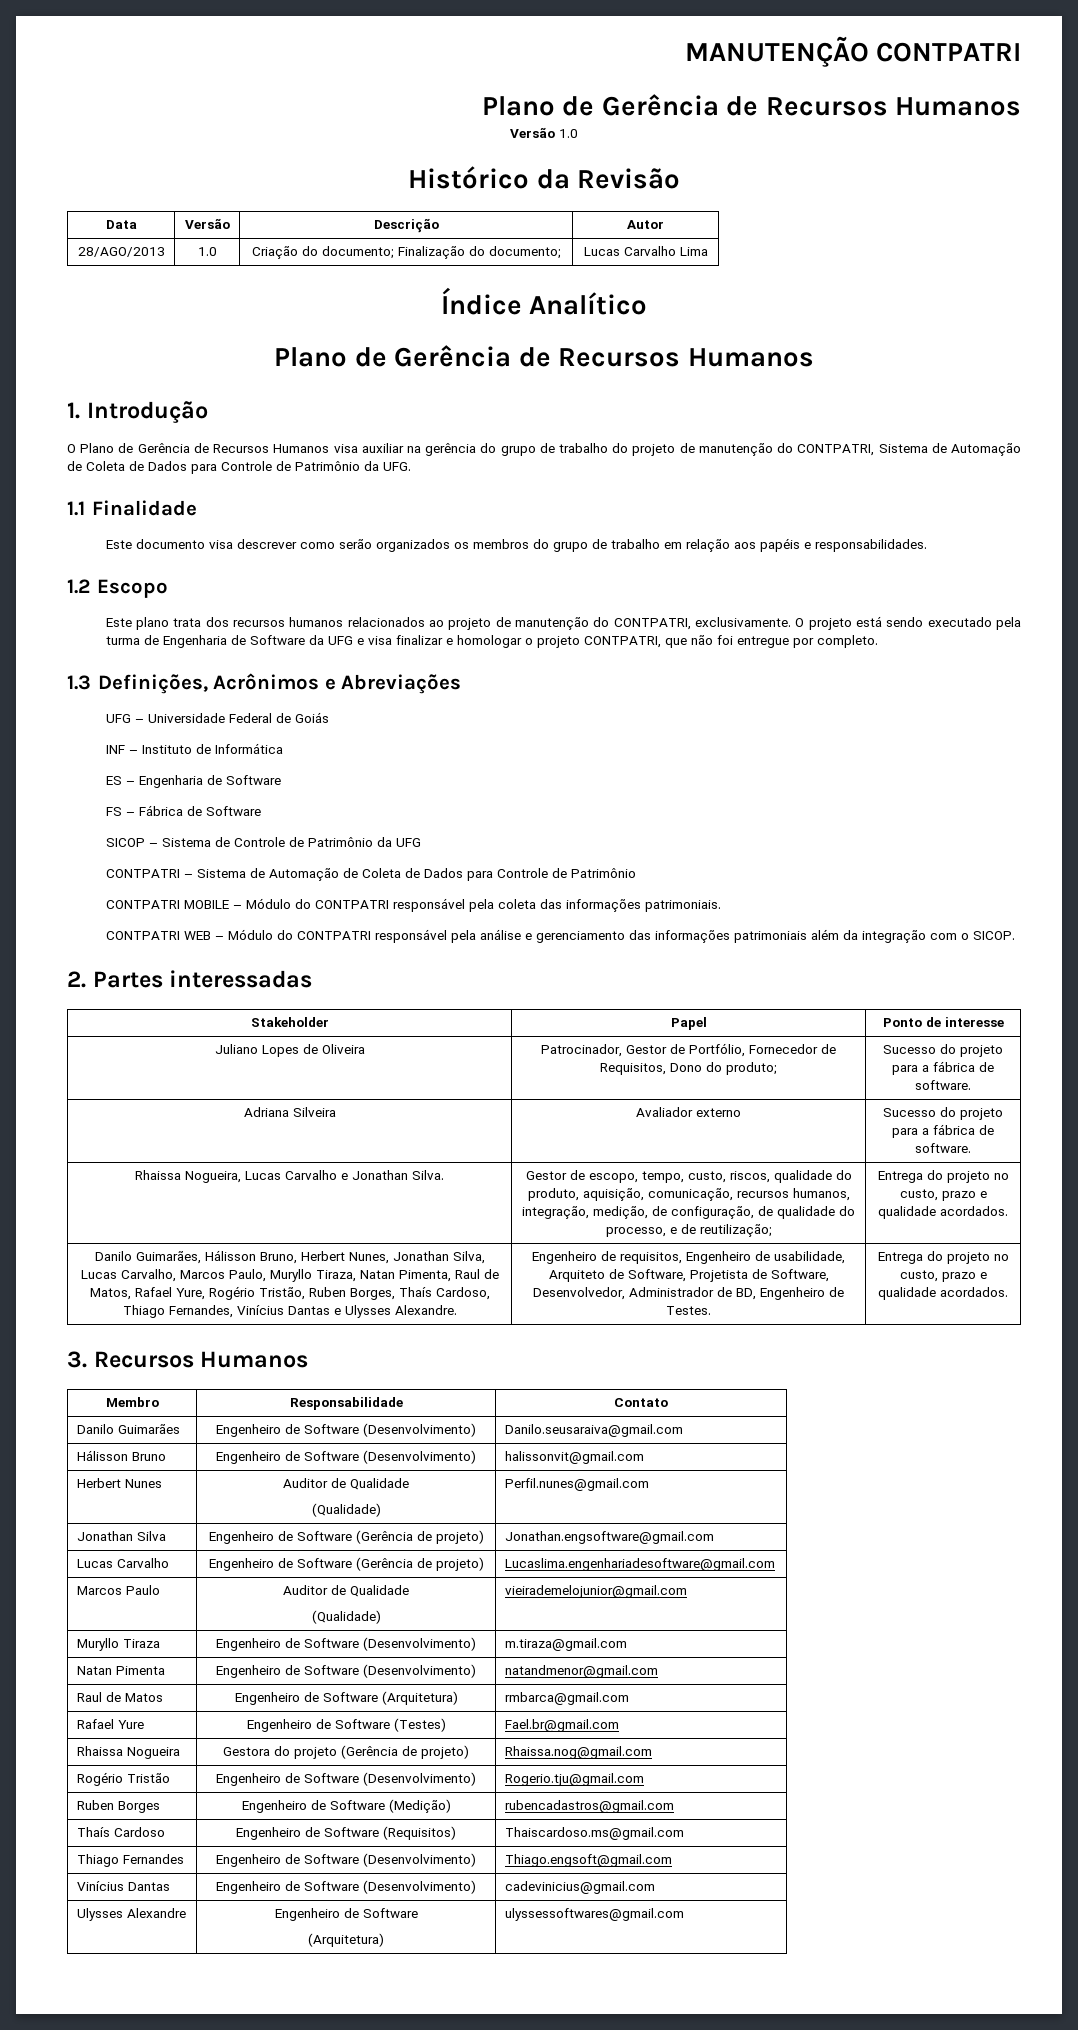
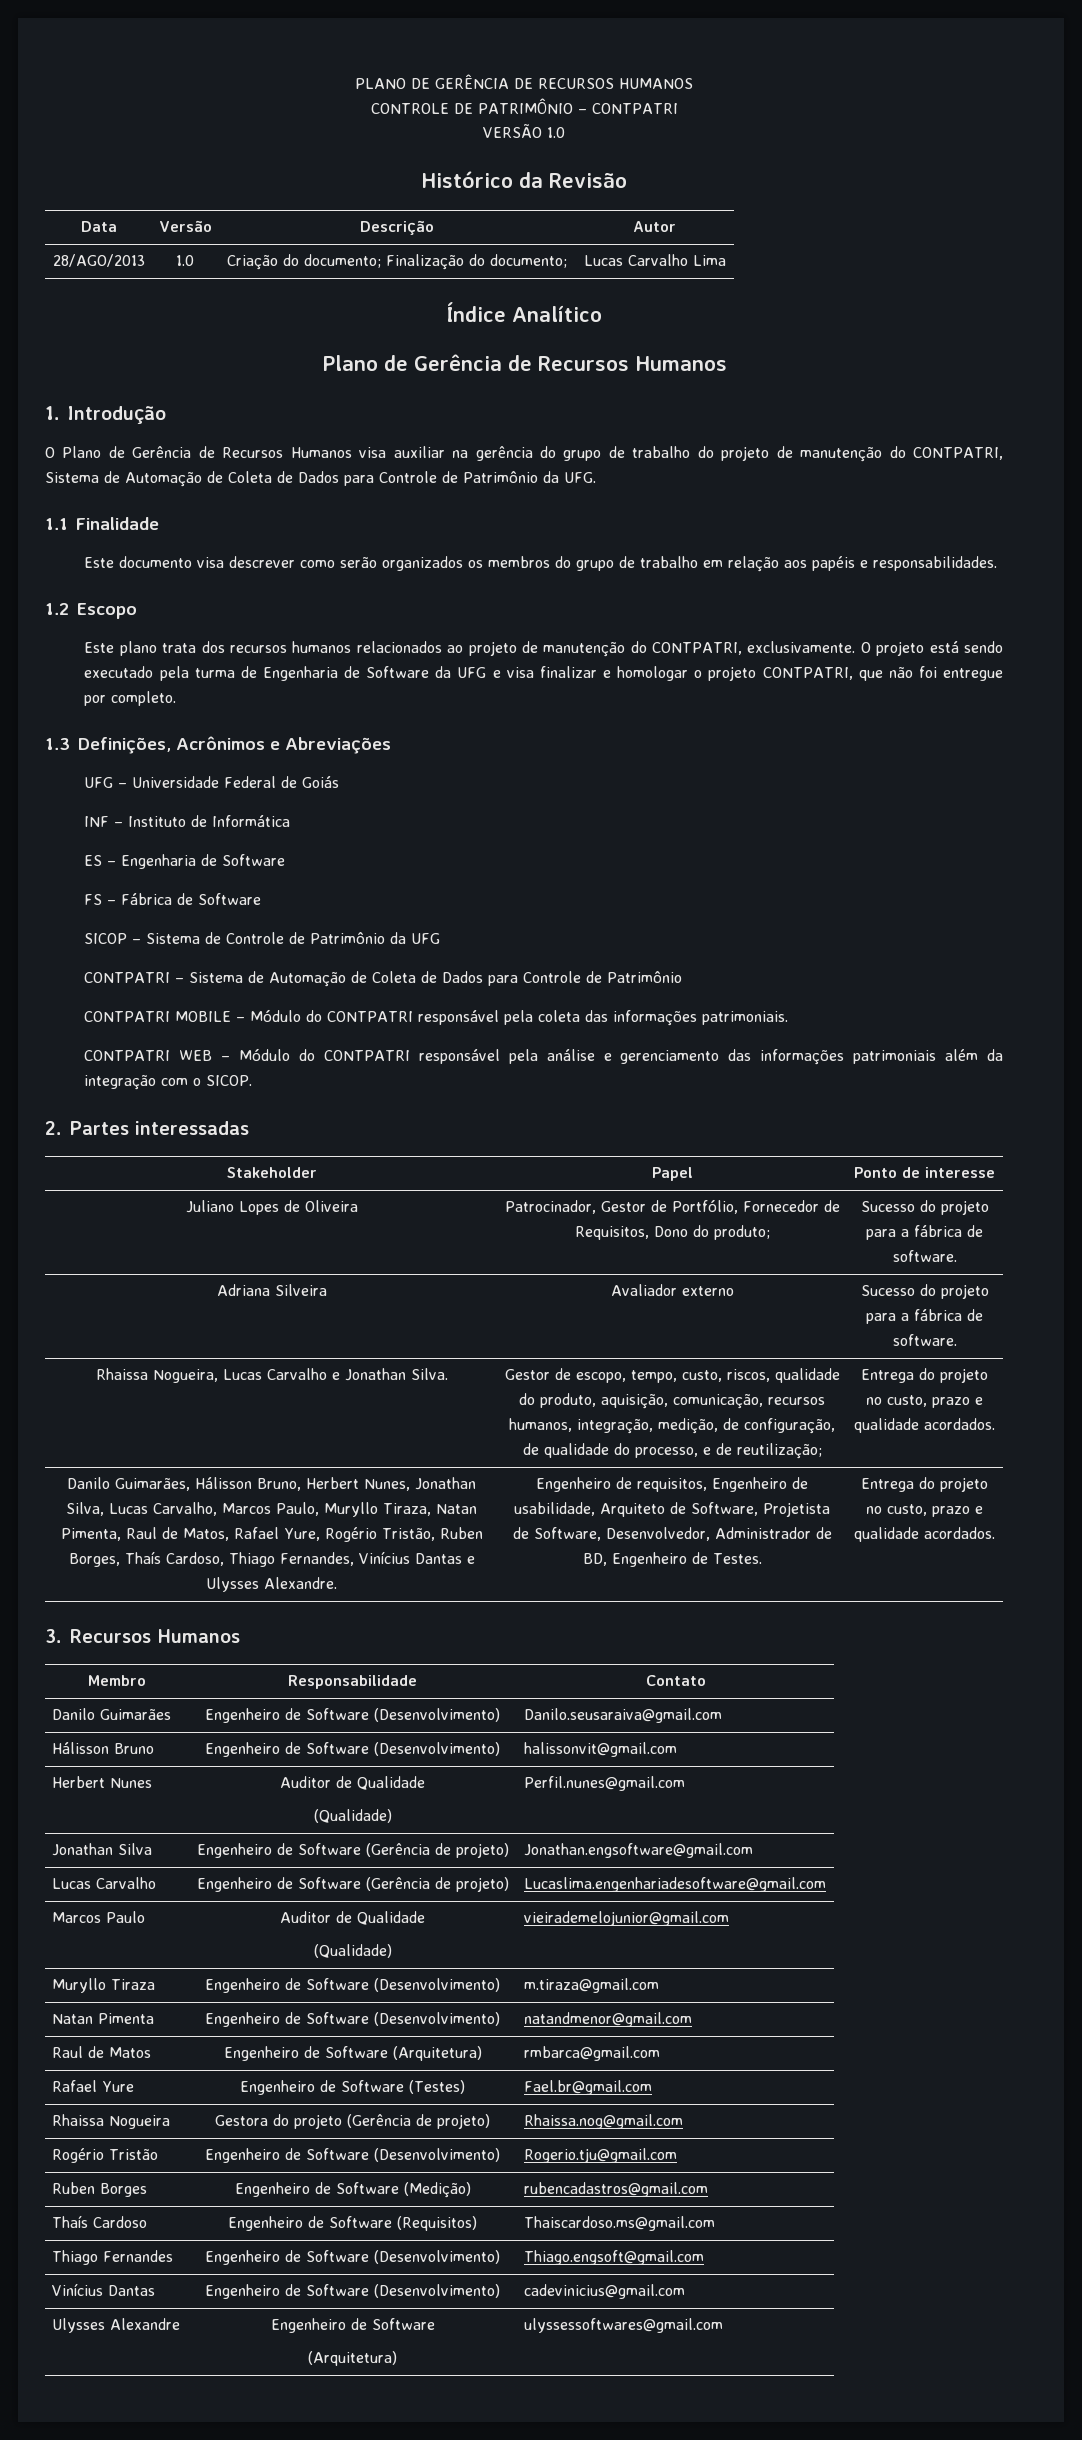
- MANUTENÇÃO CONTPATRI
- Plano de Gerência de Recursos Humanos
- Versão 1.0
+ PLANO DE GERÊNCIA DE RECURSOS HUMANOS
+ CONTROLE DE PATRIMÔNIO – CONTPATRI
+ VERSÃO 1.0

